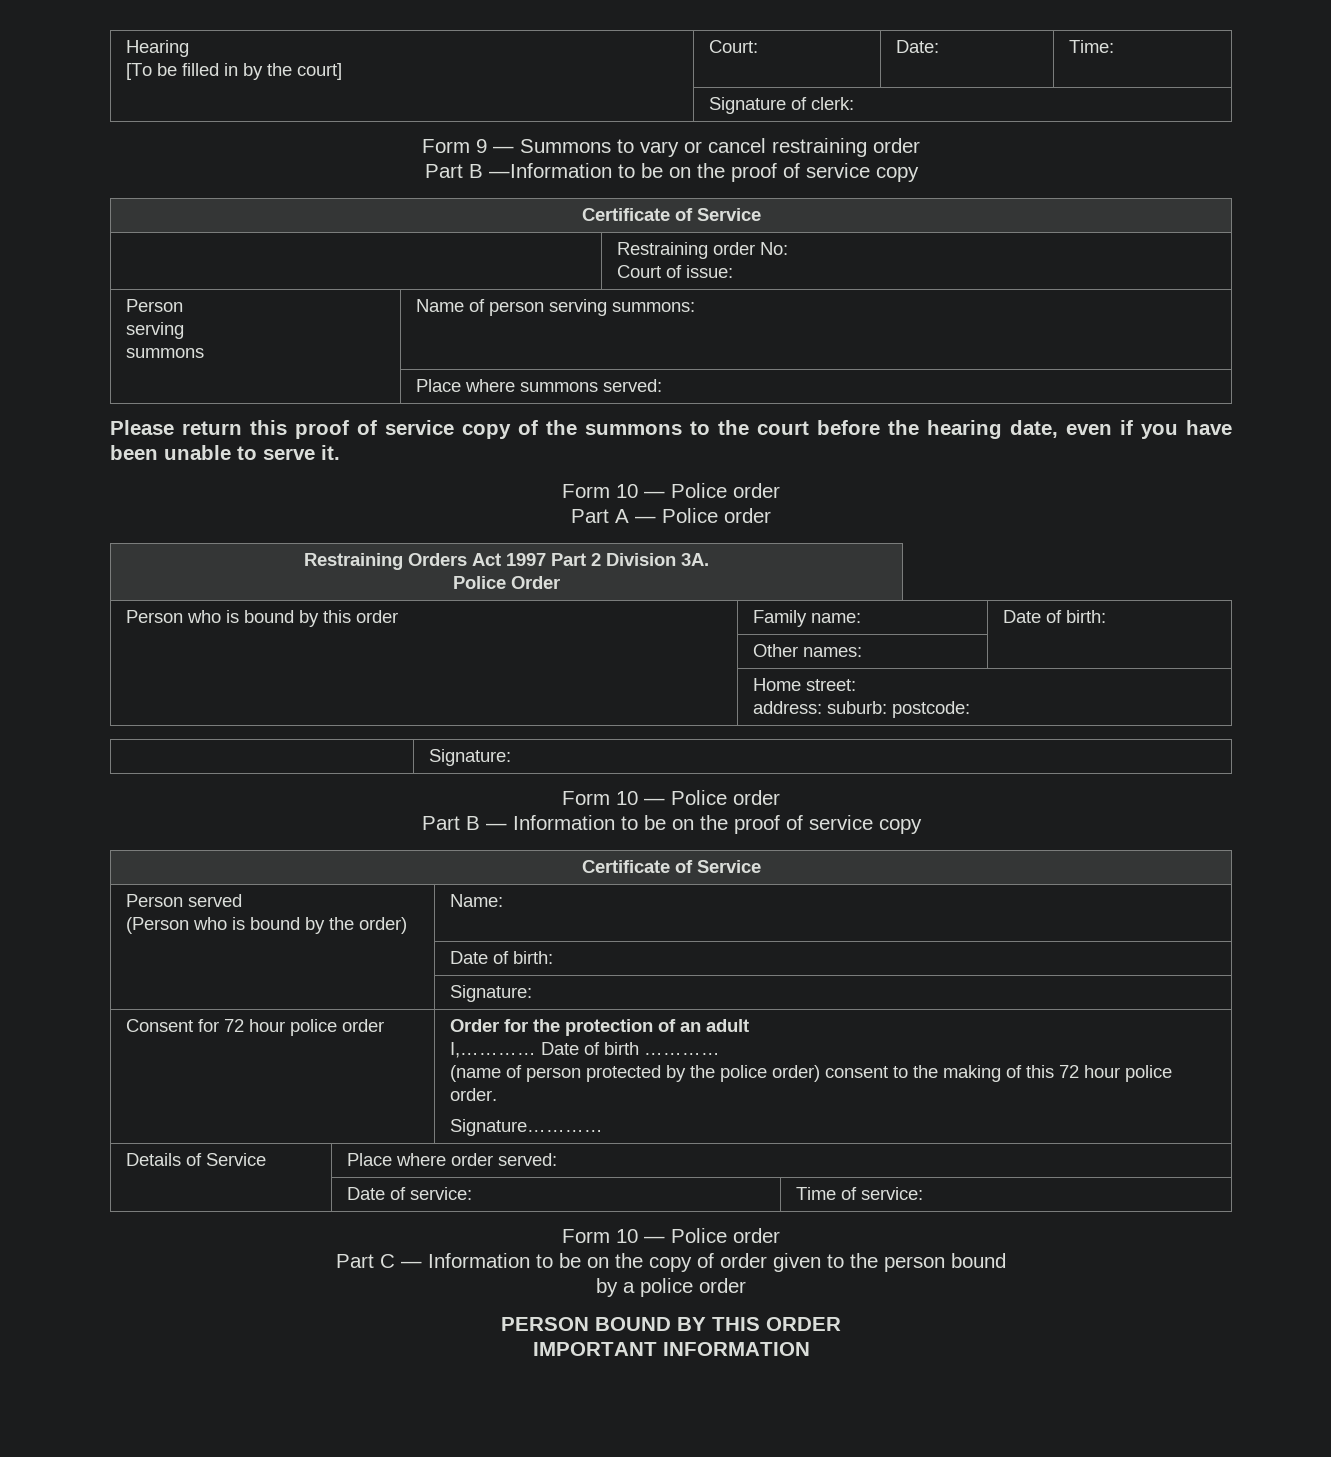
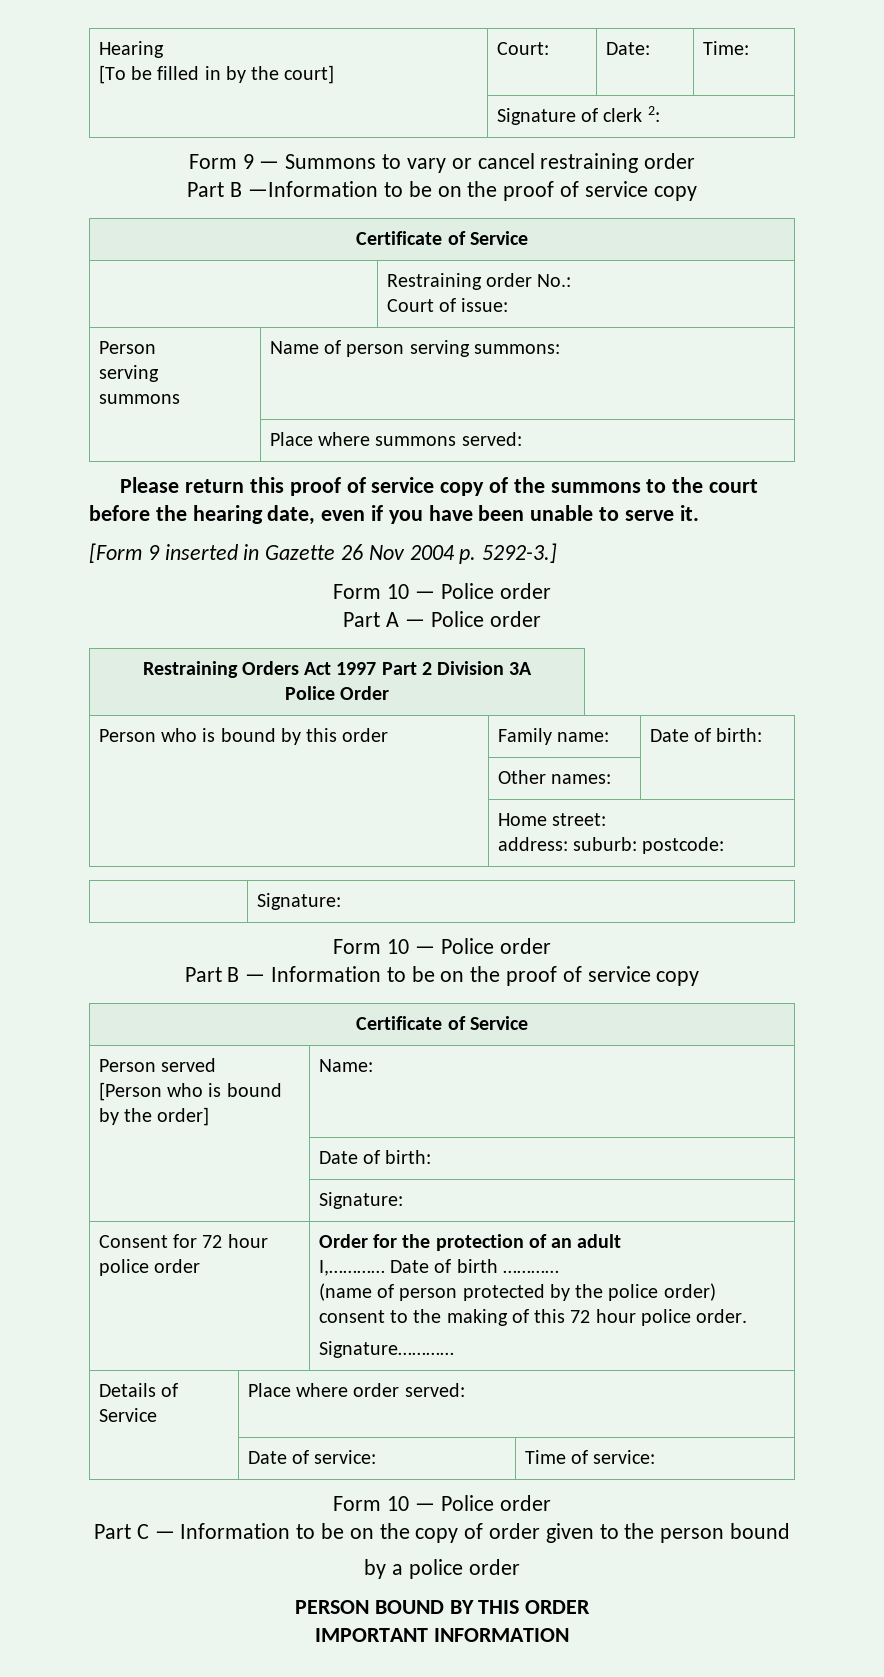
- | Signature of clerk:
+ | Signature of clerk 2:
- | Restraining order No:
+ | Restraining order No.:
+ [Form 9 inserted in Gazette 26 Nov 2004 p. 5292-3.]
- Restraining Orders Act 1997 Part 2 Division 3A.
+ Restraining Orders Act 1997 Part 2 Division 3A
  Person served
- (Person who is bound by the order) | Name:
+ [Person who is bound by the order] | Name:

